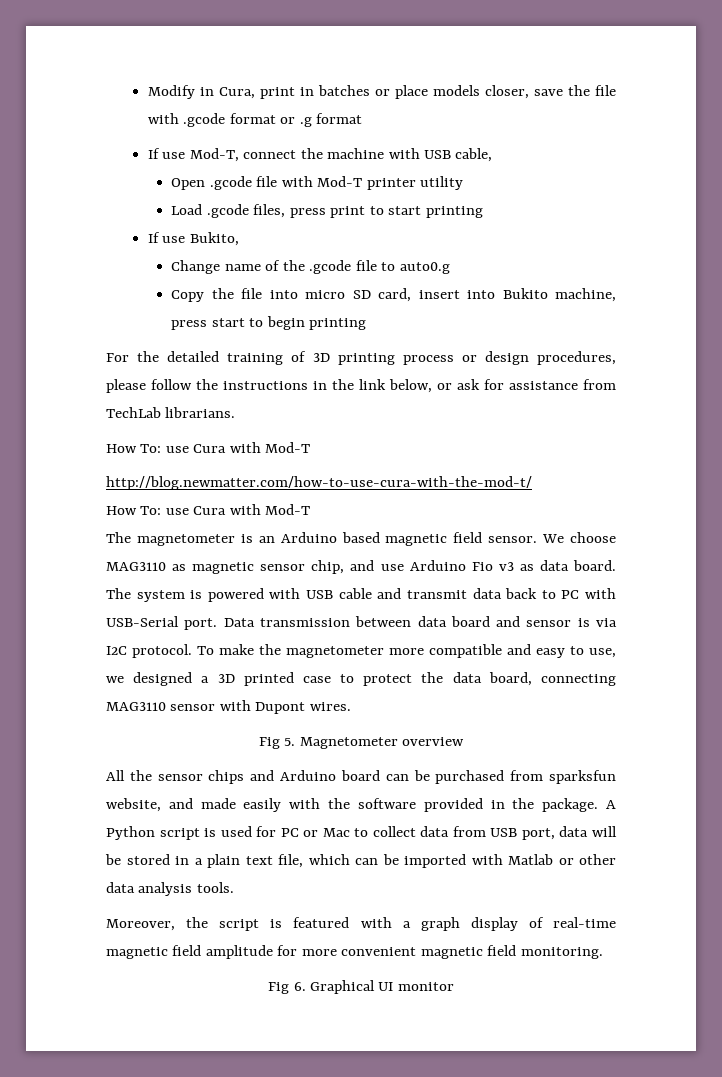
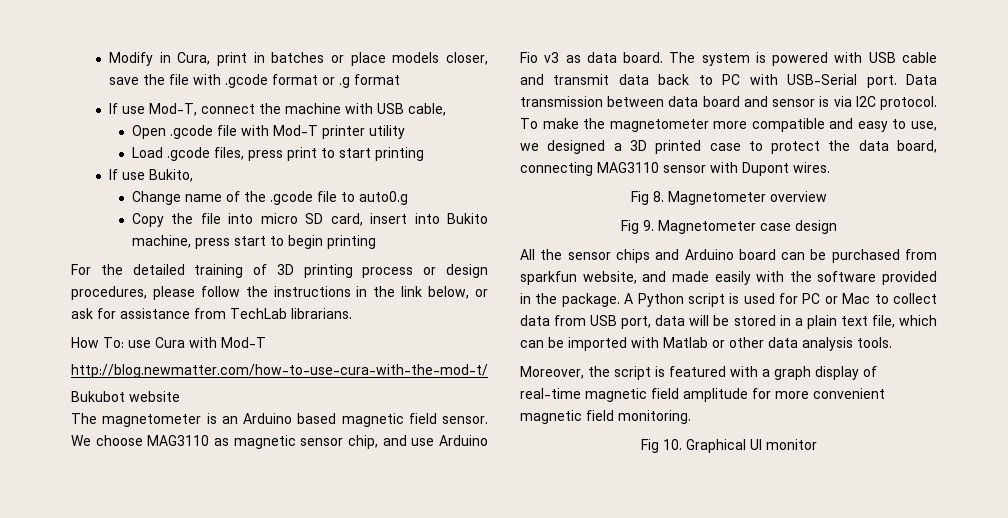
  http://blog.newmatter.com/how-to-use-cura-with-the-mod-t/
- How To: use Cura with Mod-T
+ Bukubot website
- Fig 5. Magnetometer overview
+ Fig 8. Magnetometer overview
+ Fig 9. Magnetometer case design
- All the sensor chips and Arduino board can be purchased from sparksfun website, and made easily with the software provided in the package.
+ All the sensor chips and Arduino board can be purchased from sparkfun website, and made easily with the software provided in the package.
- Fig 6. Graphical UI monitor
+ Fig 10. Graphical UI monitor

